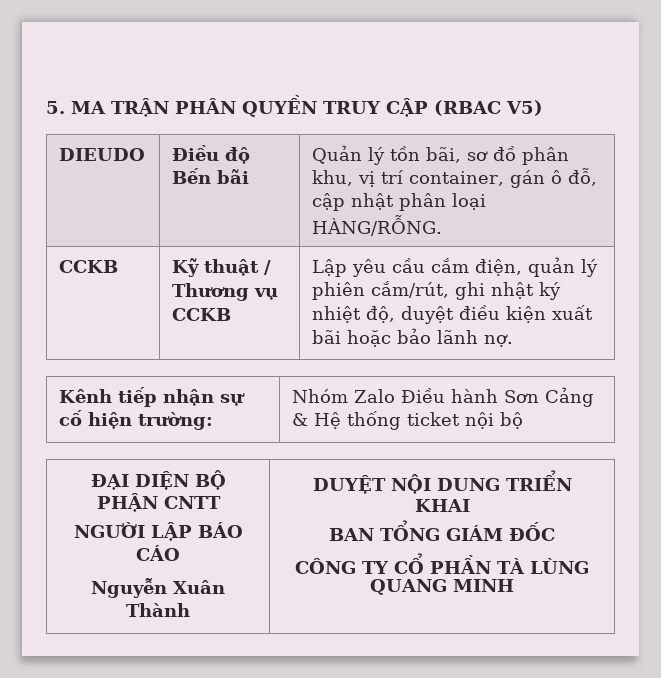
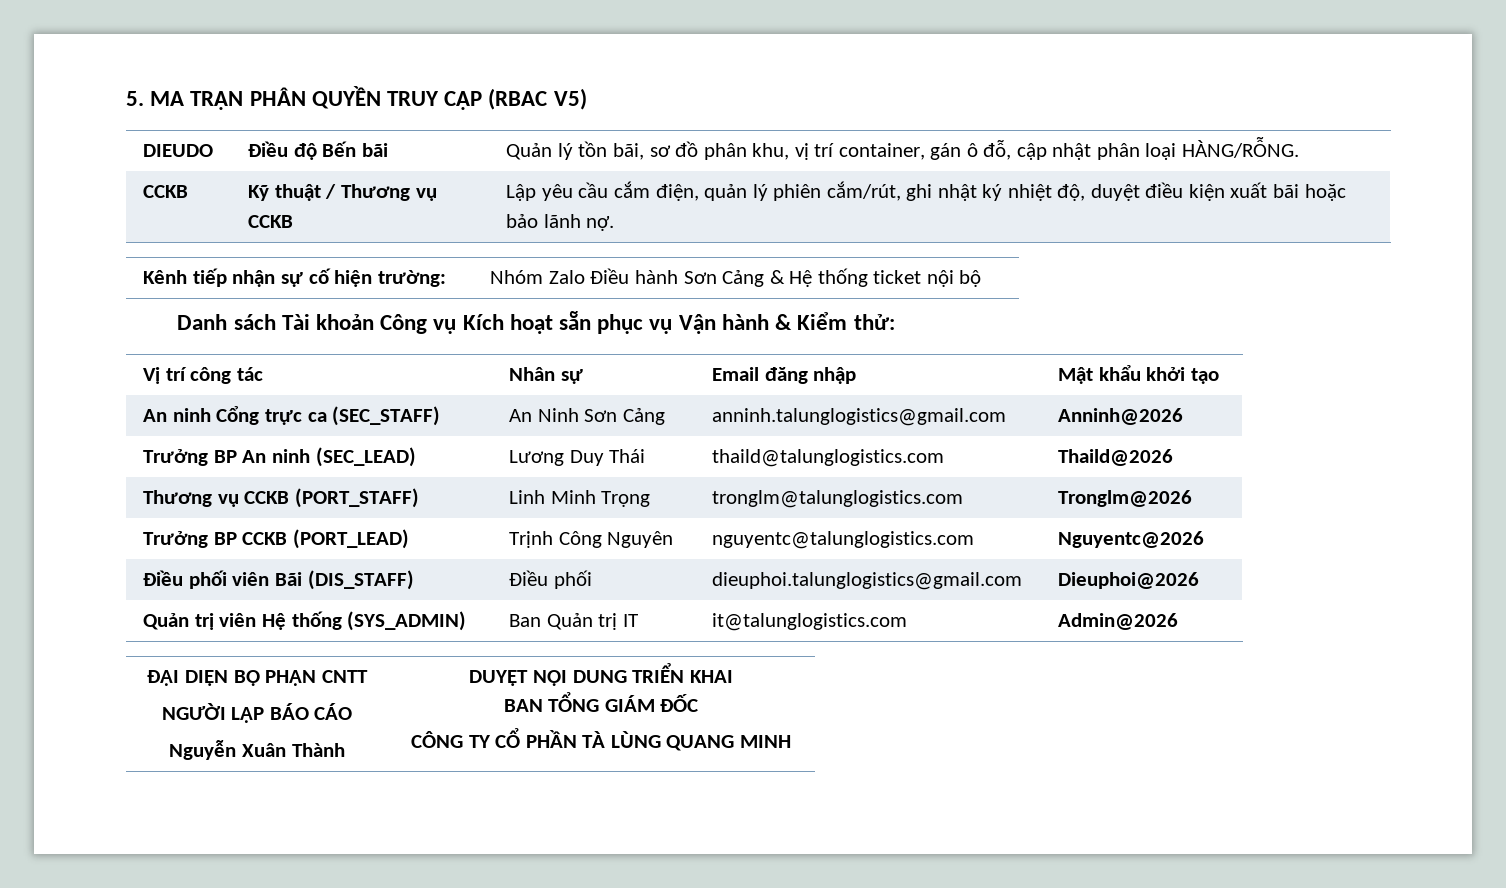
+ Danh sách Tài khoản Công vụ Kích hoạt sẵn phục vụ Vận hành & Kiểm thử:
+ Vị trí công tác | Nhân sự | Email đăng nhập | Mật khẩu khởi tạo
+ An ninh Cổng trực ca (SEC_STAFF) | An Ninh Sơn Cảng | anninh.talunglogistics@gmail.com | Anninh@2026
+ Trưởng BP An ninh (SEC_LEAD) | Lương Duy Thái | thaild@talunglogistics.com | Thaild@2026
+ Thương vụ CCKB (PORT_STAFF) | Linh Minh Trọng | tronglm@talunglogistics.com | Tronglm@2026
+ Trưởng BP CCKB (PORT_LEAD) | Trịnh Công Nguyên | nguyentc@talunglogistics.com | Nguyentc@2026
+ Điều phối viên Bãi (DIS_STAFF) | Điều phối | dieuphoi.talunglogistics@gmail.com | Dieuphoi@2026
+ Quản trị viên Hệ thống (SYS_ADMIN) | Ban Quản trị IT | it@talunglogistics.com | Admin@2026

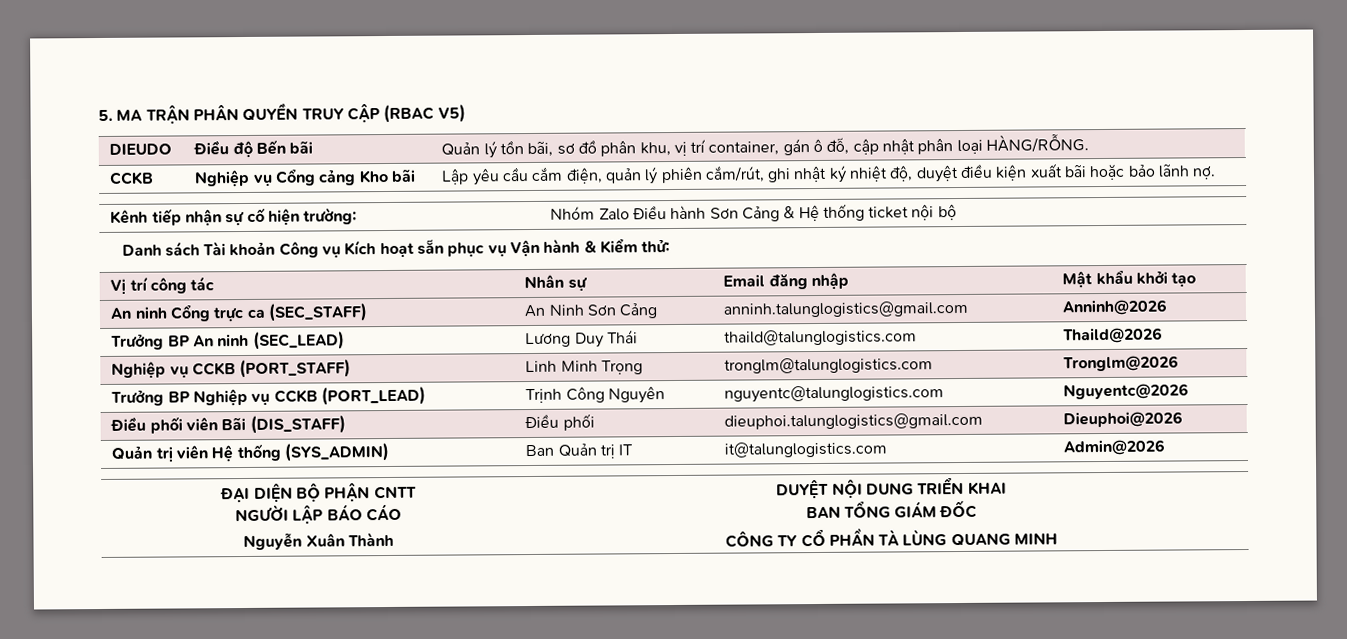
- CCKB | Kỹ thuật / Thương vụ CCKB | Lập yêu cầu cắm điện, quản lý phiên cắm/rút, ghi nhật ký nhiệt độ, duyệt điều kiện xuất bãi hoặc bảo lãnh nợ.
+ CCKB | Nghiệp vụ Cổng cảng Kho bãi | Lập yêu cầu cắm điện, quản lý phiên cắm/rút, ghi nhật ký nhiệt độ, duyệt điều kiện xuất bãi hoặc bảo lãnh nợ.
- Thương vụ CCKB (PORT_STAFF) | Linh Minh Trọng | tronglm@talunglogistics.com | Tronglm@2026
+ Nghiệp vụ CCKB (PORT_STAFF) | Linh Minh Trọng | tronglm@talunglogistics.com | Tronglm@2026
- Trưởng BP CCKB (PORT_LEAD) | Trịnh Công Nguyên | nguyentc@talunglogistics.com | Nguyentc@2026
+ Trưởng BP Nghiệp vụ CCKB (PORT_LEAD) | Trịnh Công Nguyên | nguyentc@talunglogistics.com | Nguyentc@2026

